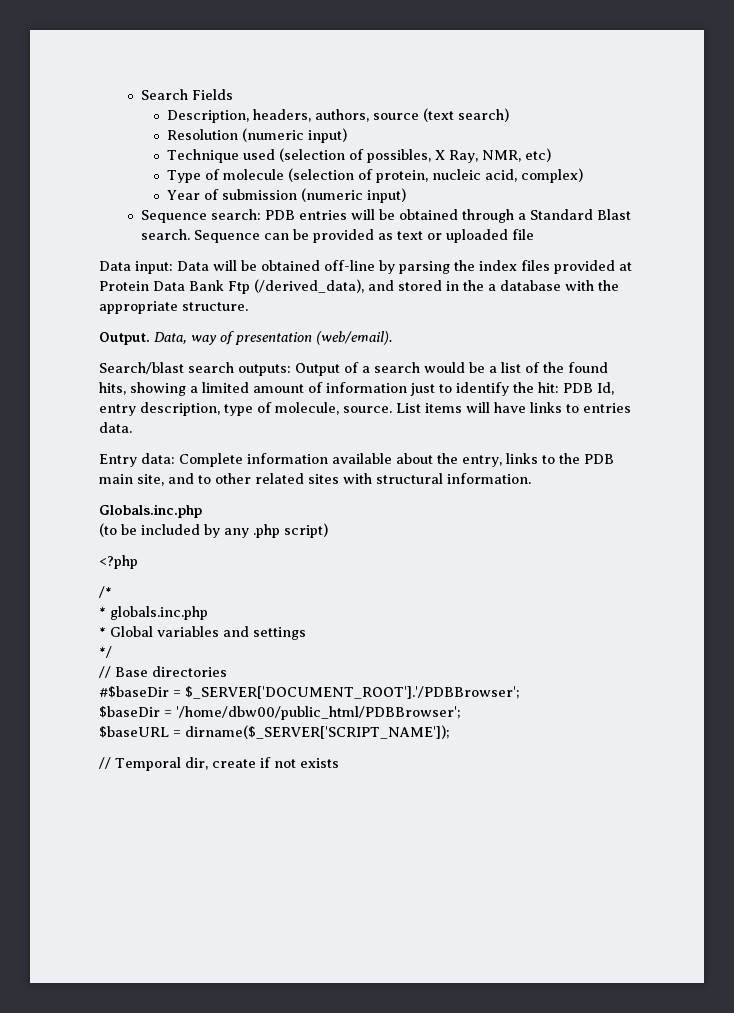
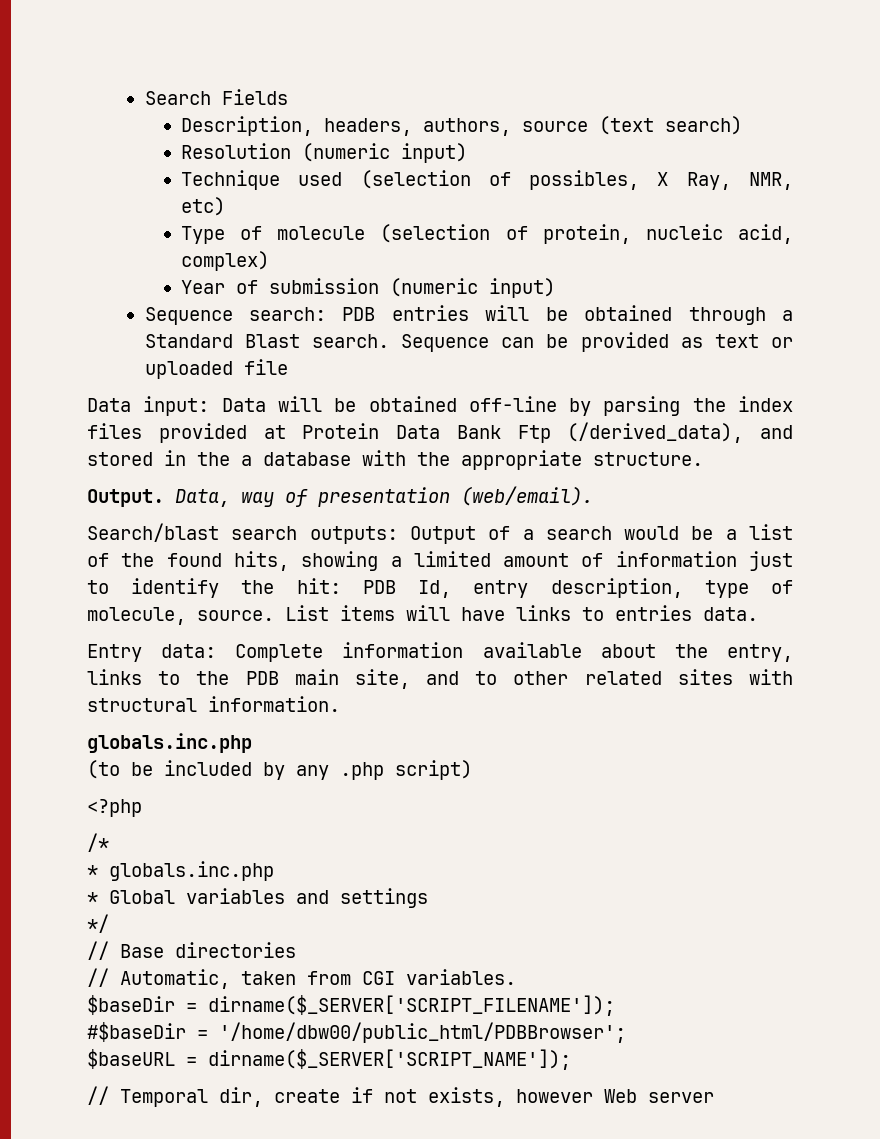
  Entry data: Complete information available about the entry, links to the PDB main site, and to other related sites with structural information.
- Globals.inc.php
+ globals.inc.php
- #$baseDir = $_SERVER['DOCUMENT_ROOT'].'/PDBBrowser';
+ // Automatic, taken from CGI variables.
- $baseDir = '/home/dbw00/public_html/PDBBrowser';
+ $baseDir = dirname($_SERVER['SCRIPT_FILENAME']);
+ #$baseDir = '/home/dbw00/public_html/PDBBrowser';
- // Temporal dir, create if not exists
+ // Temporal dir, create if not exists, however Web server

